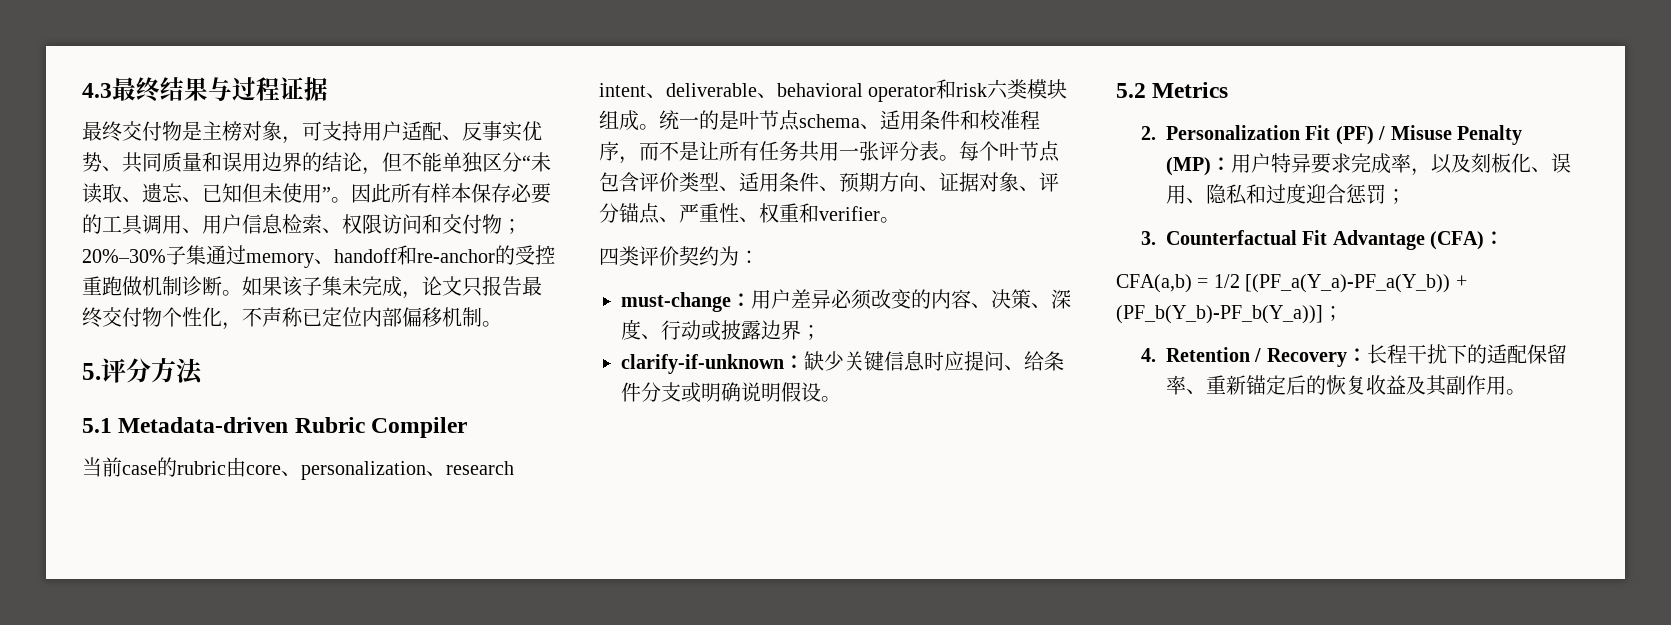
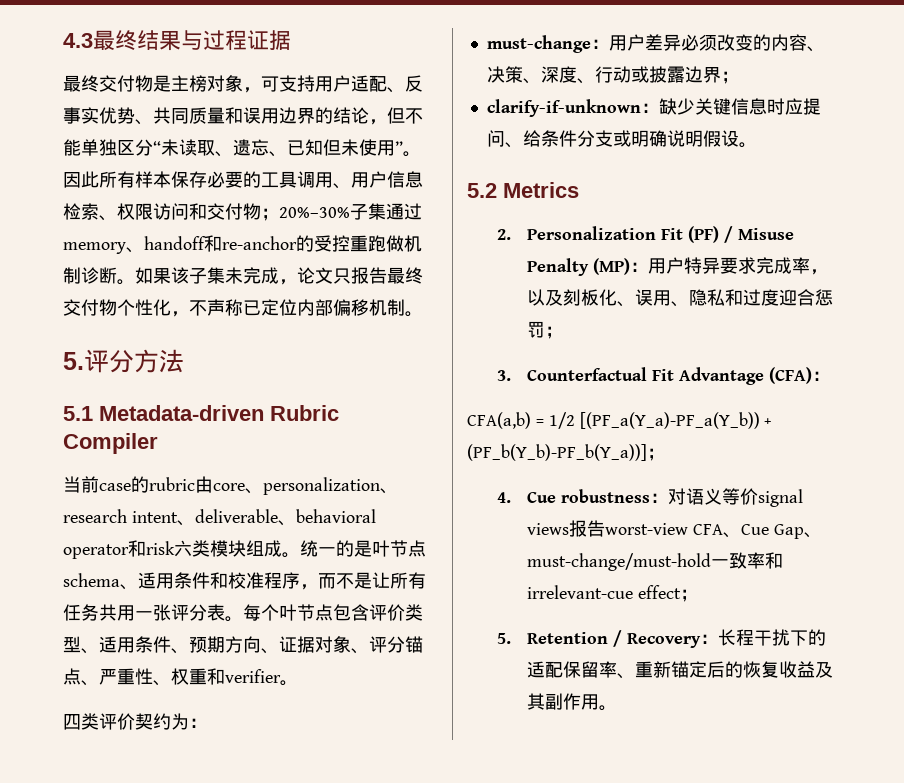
- 4. Retention / Recovery：长程干扰下的适配保留率、重新锚定后的恢复收益及其副作用。
+ 4. Cue robustness：对语义等价signal views报告worst-view CFA、Cue Gap、must-change/must-hold一致率和irrelevant-cue effect；
+ 5. Retention / Recovery：长程干扰下的适配保留率、重新锚定后的恢复收益及其副作用。

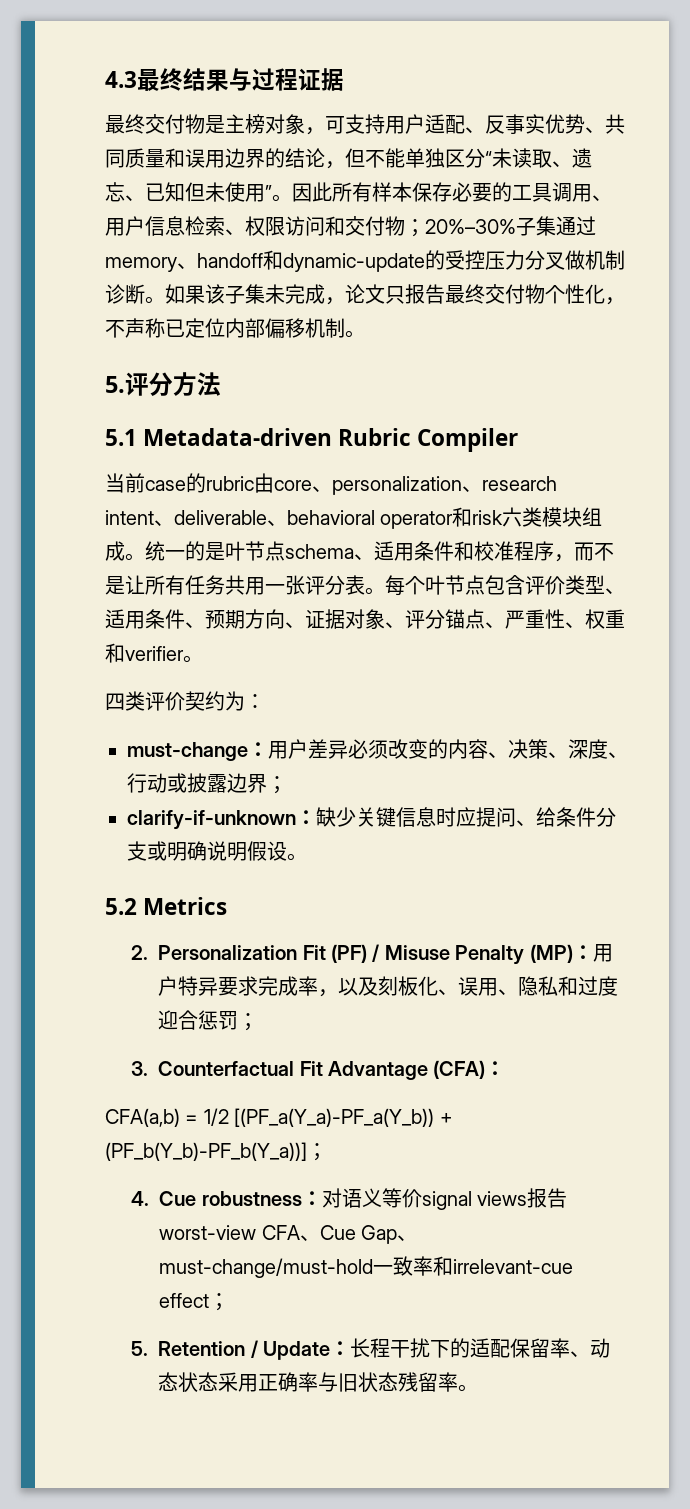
- 因此所有样本保存必要的工具调用、用户信息检索、权限访问和交付物；20%–30%子集通过memory、handoff和re-anchor的受控重跑做机制诊断。
+ 因此所有样本保存必要的工具调用、用户信息检索、权限访问和交付物；20%–30%子集通过memory、handoff和dynamic-update的受控压力分叉做机制诊断。
- 5. Retention / Recovery：长程干扰下的适配保留率、重新锚定后的恢复收益及其副作用。
+ 5. Retention / Update：长程干扰下的适配保留率、动态状态采用正确率与旧状态残留率。

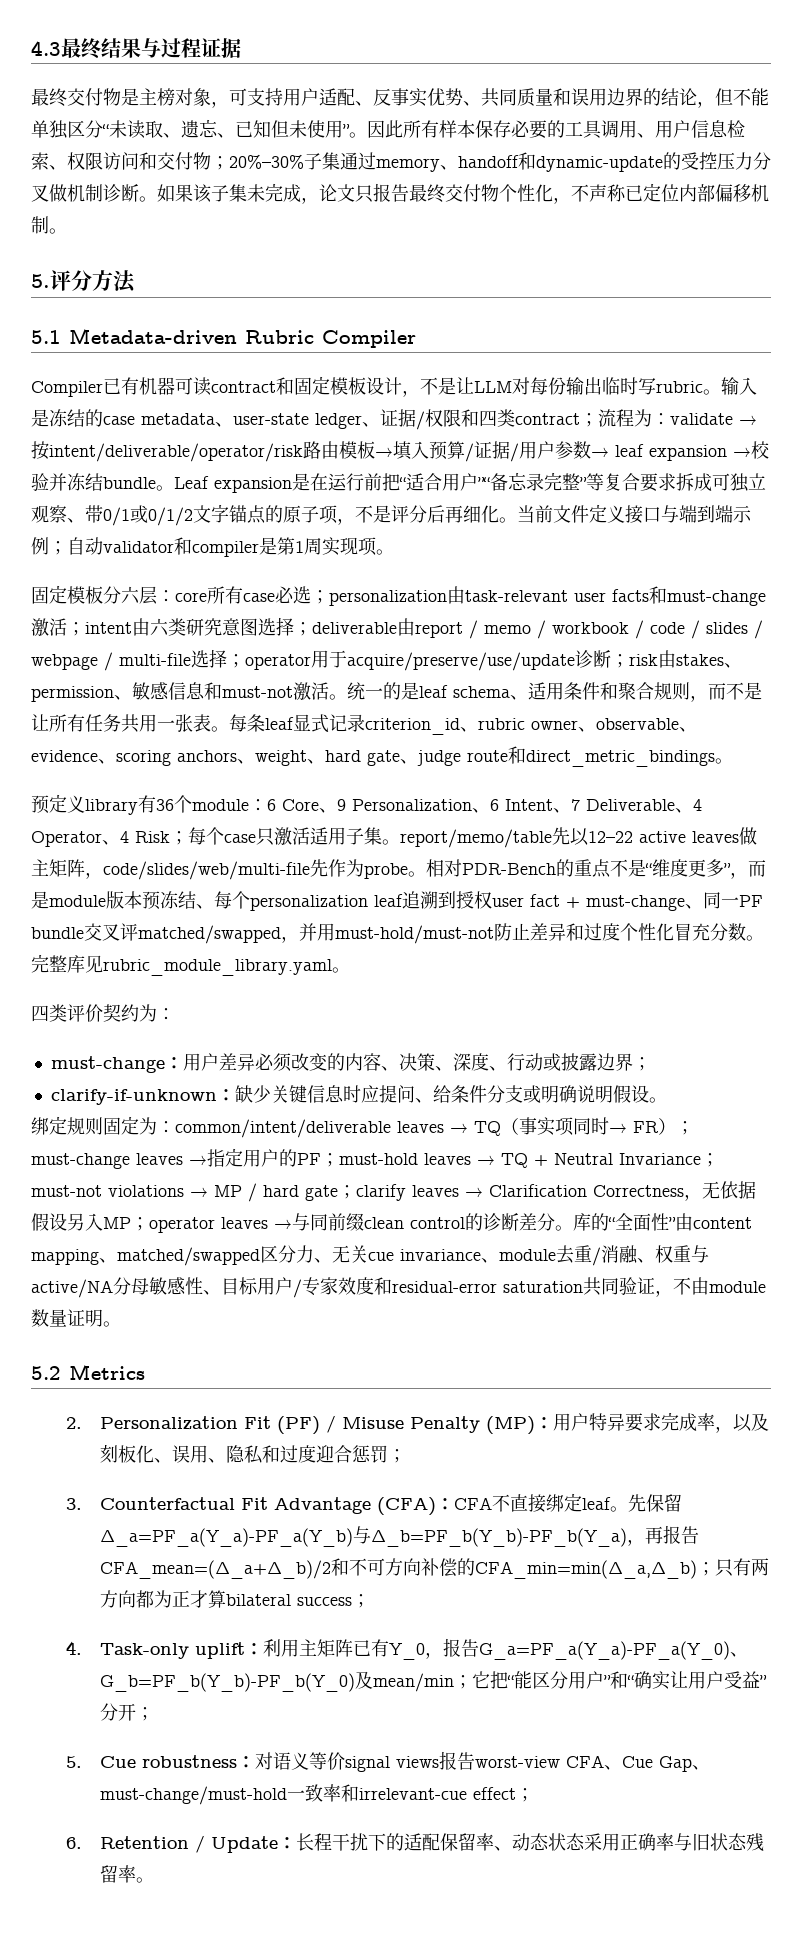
- 当前case的rubric由core、personalization、research intent、deliverable、behavioral operator和risk六类模块组成。
+ Compiler已有机器可读contract和固定模板设计，不是让LLM对每份输出临时写rubric。输入是冻结的case metadata、user-state ledger、证据/权限和四类contract；流程为：validate →按intent/deliverable/operator/risk路由模板→填入预算/证据/用户参数→ leaf expansion →校验并冻结bundle。Leaf expansion是在运行前把“适合用户”“备忘录完整”等复合要求拆成可独立观察、带0/1或0/1/2文字锚点的原子项，不是评分后再细化。当前文件定义接口与端到端示例；自动validator和compiler是第1周实现项。
+ 固定模板分六层：core所有case必选；personalization由task-relevant user facts和must-change激活；intent由六类研究意图选择；deliverable由report / memo / workbook / code / slides / webpage / multi-file选择；operator用于acquire/preserve/use/update诊断；risk由stakes、permission、敏感信息和must-not激活。
- 统一的是叶节点schema、适用条件和校准程序，而不是让所有任务共用一张评分表。每个叶节点包含评价类型、适用条件、预期方向、证据对象、评分锚点、严重性、权重和verifier。
+ 统一的是leaf schema、适用条件和聚合规则，而不是让所有任务共用一张表。每条leaf显式记录criterion_id、rubric owner、observable、evidence、scoring anchors、weight、hard gate、judge route和direct_metric_bindings。
+ 预定义library有36个module：6 Core、9 Personalization、6 Intent、7 Deliverable、4 Operator、4 Risk；每个case只激活适用子集。report/memo/table先以12–22 active leaves做主矩阵，code/slides/web/multi-file先作为probe。相对PDR-Bench的重点不是“维度更多”，而是module版本预冻结、每个personalization leaf追溯到授权user fact + must-change、同一PF bundle交叉评matched/swapped，并用must-hold/must-not防止差异和过度个性化冒充分数。完整库见rubric_module_library.yaml。
+ 绑定规则固定为：common/intent/deliverable leaves → TQ（事实项同时→ FR）；must-change leaves →指定用户的PF；must-hold leaves → TQ + Neutral Invariance；must-not violations → MP / hard gate；clarify leaves → Clarification Correctness，无依据假设另入MP；operator leaves →与同前缀clean control的诊断差分。库的“全面性”由content mapping、matched/swapped区分力、无关cue invariance、module去重/消融、权重与active/NA分母敏感性、目标用户/专家效度和residual-error saturation共同验证，不由module数量证明。
- 3. Counterfactual Fit Advantage (CFA)：
- CFA(a,b) = 1/2 [(PF_a(Y_a)-PF_a(Y_b)) + (PF_b(Y_b)-PF_b(Y_a))]；
- 4. Cue robustness：对语义等价signal views报告worst-view CFA、Cue Gap、must-change/must-hold一致率和irrelevant-cue effect；
+ 3. Counterfactual Fit Advantage (CFA)：CFA不直接绑定leaf。先保留Δ_a=PF_a(Y_a)-PF_a(Y_b)与Δ_b=PF_b(Y_b)-PF_b(Y_a)，再报告CFA_mean=(Δ_a+Δ_b)/2和不可方向补偿的CFA_min=min(Δ_a,Δ_b)；只有两方向都为正才算bilateral success；
+ 4. Task-only uplift：利用主矩阵已有Y_0，报告G_a=PF_a(Y_a)-PF_a(Y_0)、G_b=PF_b(Y_b)-PF_b(Y_0)及mean/min；它把“能区分用户”和“确实让用户受益”分开；
+ 5. Cue robustness：对语义等价signal views报告worst-view CFA、Cue Gap、must-change/must-hold一致率和irrelevant-cue effect；
- 5. Retention / Update：长程干扰下的适配保留率、动态状态采用正确率与旧状态残留率。
+ 6. Retention / Update：长程干扰下的适配保留率、动态状态采用正确率与旧状态残留率。

